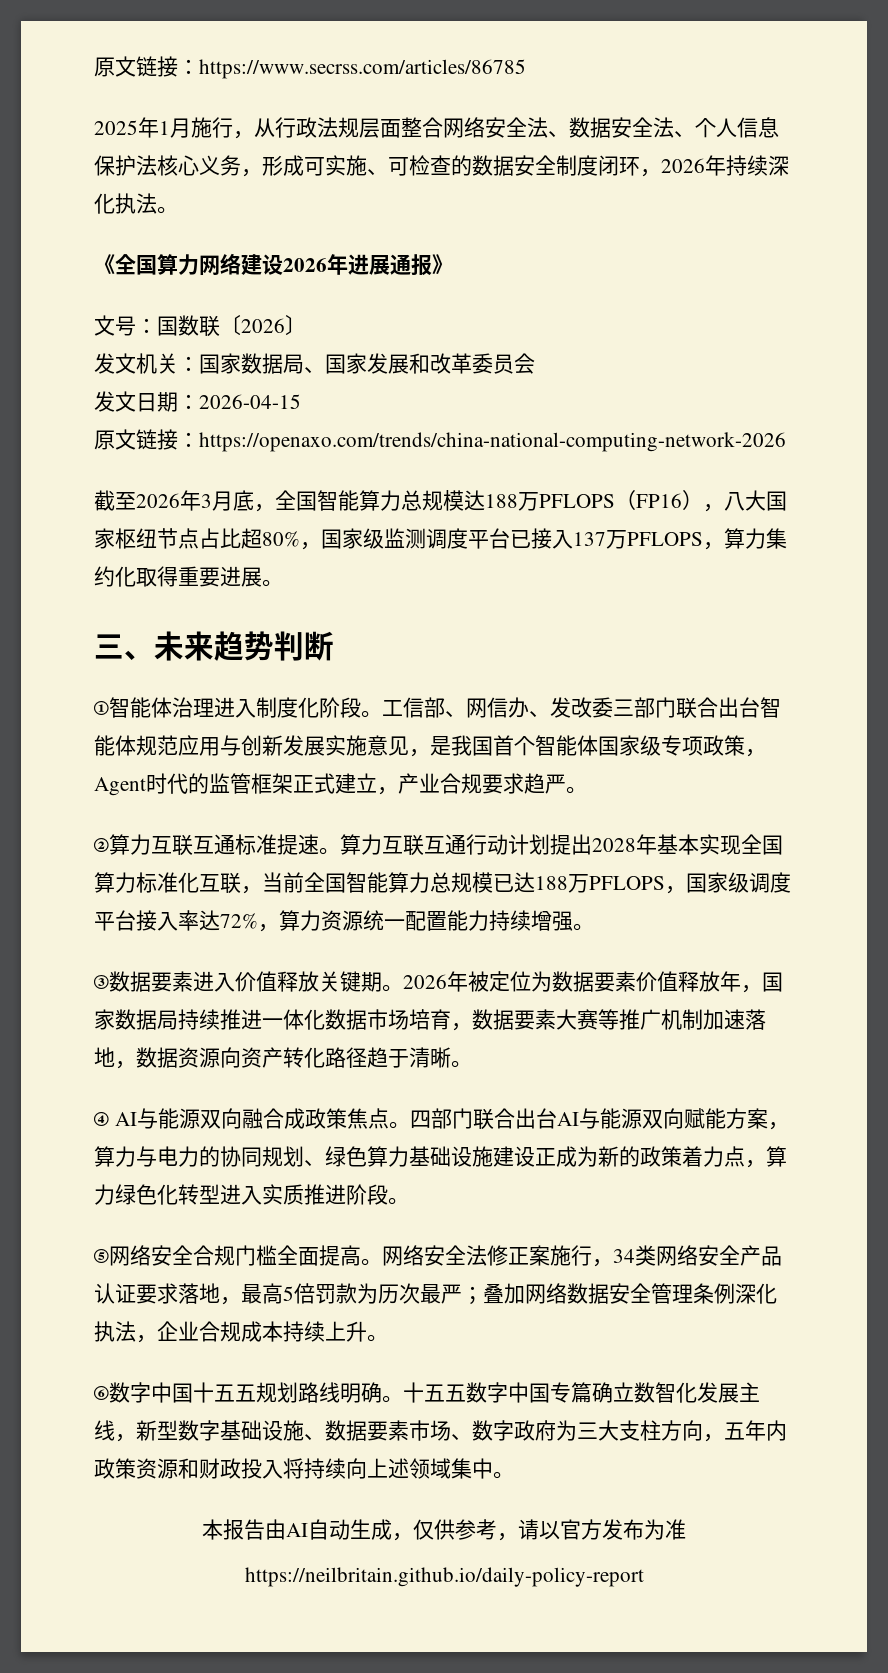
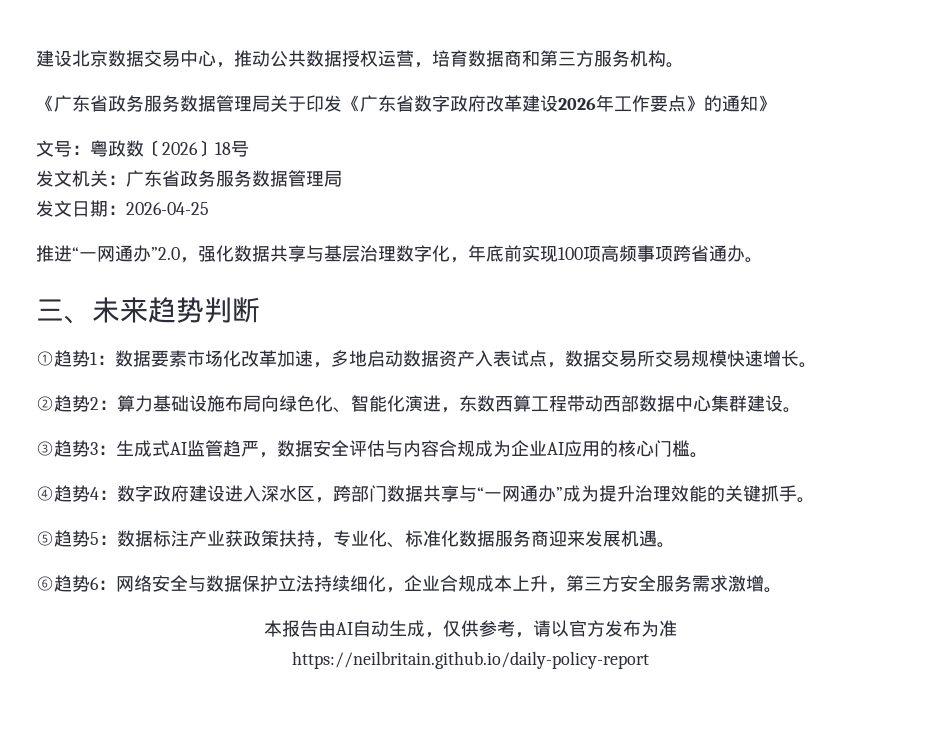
- 原文链接：https://www.secrss.com/articles/86785
- 2025年1月施行，从行政法规层面整合网络安全法、数据安全法、个人信息保护法核心义务，形成可实施、可检查的数据安全制度闭环，2026年持续深化执法。
- 《全国算力网络建设2026年进展通报》
+ 建设北京数据交易中心，推动公共数据授权运营，培育数据商和第三方服务机构。
+ 《广东省政务服务数据管理局关于印发《广东省数字政府改革建设2026年工作要点》的通知》
- 文号：国数联〔2026〕
+ 文号：粤政数〔2026〕18号
- 发文机关：国家数据局、国家发展和改革委员会
- 发文日期：2026-04-15
- 原文链接：https://openaxo.com/trends/china-national-computing-network-2026
- 截至2026年3月底，全国智能算力总规模达188万PFLOPS（FP16），八大国家枢纽节点占比超80%，国家级监测调度平台已接入137万PFLOPS，算力集约化取得重要进展。
+ 发文机关：广东省政务服务数据管理局
+ 发文日期：2026-04-25
+ 推进“一网通办”2.0，强化数据共享与基层治理数字化，年底前实现100项高频事项跨省通办。
- ①智能体治理进入制度化阶段。工信部、网信办、发改委三部门联合出台智能体规范应用与创新发展实施意见，是我国首个智能体国家级专项政策，Agent时代的监管框架正式建立，产业合规要求趋严。
- ②算力互联互通标准提速。算力互联互通行动计划提出2028年基本实现全国算力标准化互联，当前全国智能算力总规模已达188万PFLOPS，国家级调度平台接入率达72%，算力资源统一配置能力持续增强。
- ③数据要素进入价值释放关键期。2026年被定位为数据要素价值释放年，国家数据局持续推进一体化数据市场培育，数据要素大赛等推广机制加速落地，数据资源向资产转化路径趋于清晰。
- ④ AI与能源双向融合成政策焦点。四部门联合出台AI与能源双向赋能方案，算力与电力的协同规划、绿色算力基础设施建设正成为新的政策着力点，算力绿色化转型进入实质推进阶段。
- ⑤网络安全合规门槛全面提高。网络安全法修正案施行，34类网络安全产品认证要求落地，最高5倍罚款为历次最严；叠加网络数据安全管理条例深化执法，企业合规成本持续上升。
- ⑥数字中国十五五规划路线明确。十五五数字中国专篇确立数智化发展主线，新型数字基础设施、数据要素市场、数字政府为三大支柱方向，五年内政策资源和财政投入将持续向上述领域集中。
+ ①趋势1：数据要素市场化改革加速，多地启动数据资产入表试点，数据交易所交易规模快速增长。
+ ②趋势2：算力基础设施布局向绿色化、智能化演进，东数西算工程带动西部数据中心集群建设。
+ ③趋势3：生成式AI监管趋严，数据安全评估与内容合规成为企业AI应用的核心门槛。
+ ④趋势4：数字政府建设进入深水区，跨部门数据共享与“一网通办”成为提升治理效能的关键抓手。
+ ⑤趋势5：数据标注产业获政策扶持，专业化、标准化数据服务商迎来发展机遇。
+ ⑥趋势6：网络安全与数据保护立法持续细化，企业合规成本上升，第三方安全服务需求激增。

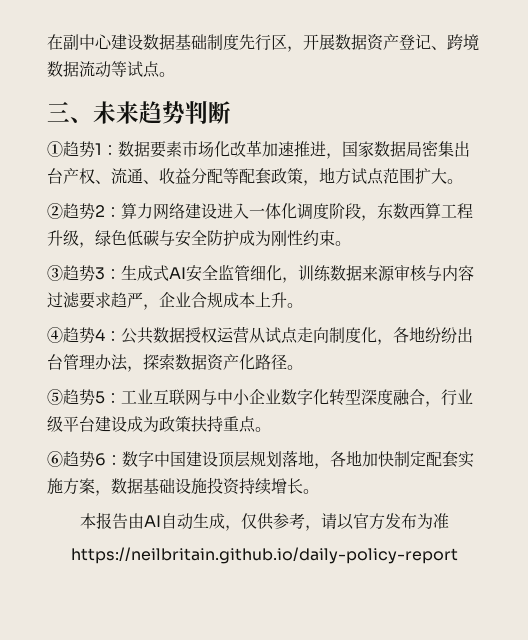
- 建设北京数据交易中心，推动公共数据授权运营，培育数据商和第三方服务机构。
- 《广东省政务服务数据管理局关于印发《广东省数字政府改革建设2026年工作要点》的通知》
- 文号：粤政数〔2026〕18号
- 发文机关：广东省政务服务数据管理局
- 发文日期：2026-04-25
- 推进“一网通办”2.0，强化数据共享与基层治理数字化，年底前实现100项高频事项跨省通办。
+ 在副中心建设数据基础制度先行区，开展数据资产登记、跨境数据流动等试点。
- ①趋势1：数据要素市场化改革加速，多地启动数据资产入表试点，数据交易所交易规模快速增长。
+ ①趋势1：数据要素市场化改革加速推进，国家数据局密集出台产权、流通、收益分配等配套政策，地方试点范围扩大。
- ②趋势2：算力基础设施布局向绿色化、智能化演进，东数西算工程带动西部数据中心集群建设。
+ ②趋势2：算力网络建设进入一体化调度阶段，东数西算工程升级，绿色低碳与安全防护成为刚性约束。
- ③趋势3：生成式AI监管趋严，数据安全评估与内容合规成为企业AI应用的核心门槛。
- ④趋势4：数字政府建设进入深水区，跨部门数据共享与“一网通办”成为提升治理效能的关键抓手。
- ⑤趋势5：数据标注产业获政策扶持，专业化、标准化数据服务商迎来发展机遇。
- ⑥趋势6：网络安全与数据保护立法持续细化，企业合规成本上升，第三方安全服务需求激增。
+ ③趋势3：生成式AI安全监管细化，训练数据来源审核与内容过滤要求趋严，企业合规成本上升。
+ ④趋势4：公共数据授权运营从试点走向制度化，各地纷纷出台管理办法，探索数据资产化路径。
+ ⑤趋势5：工业互联网与中小企业数字化转型深度融合，行业级平台建设成为政策扶持重点。
+ ⑥趋势6：数字中国建设顶层规划落地，各地加快制定配套实施方案，数据基础设施投资持续增长。

